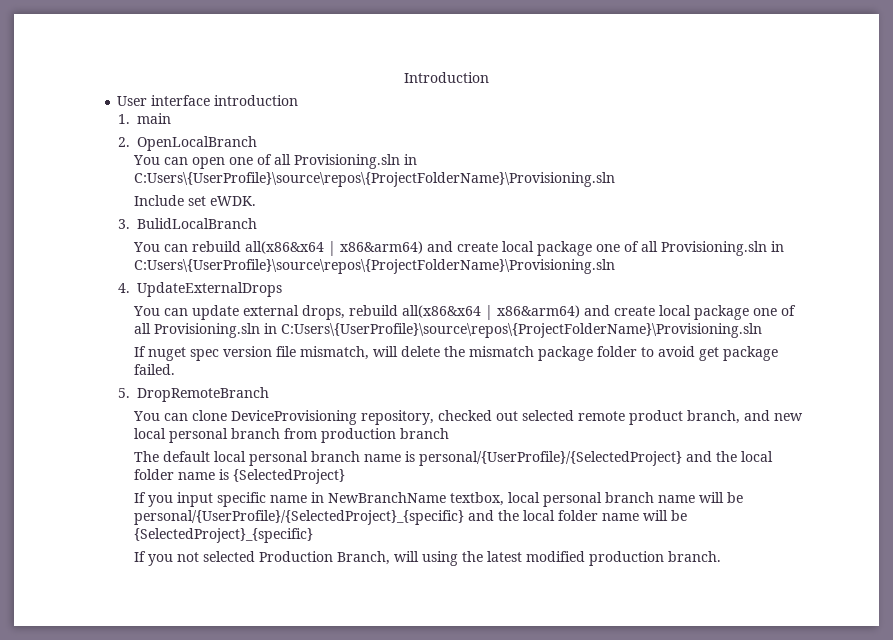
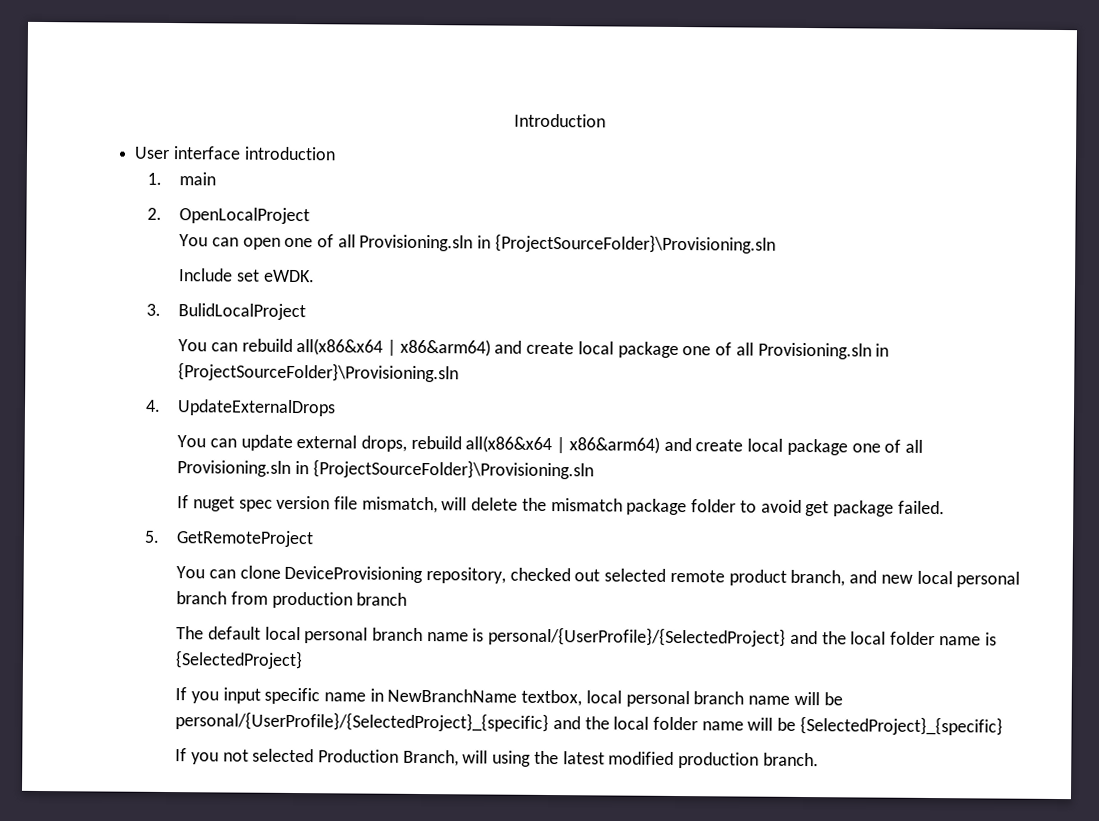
- 2. OpenLocalBranch
+ 2. OpenLocalProject
- You can open one of all Provisioning.sln in C:Users\{UserProfile}\source\repos\{ProjectFolderName}\Provisioning.sln
+ You can open one of all Provisioning.sln in {ProjectSourceFolder}\Provisioning.sln
- 3. BulidLocalBranch
+ 3. BulidLocalProject
- You can rebuild all(x86&x64 | x86&arm64) and create local package one of all Provisioning.sln in C:Users\{UserProfile}\source\repos\{ProjectFolderName}\Provisioning.sln
+ You can rebuild all(x86&x64 | x86&arm64) and create local package one of all Provisioning.sln in {ProjectSourceFolder}\Provisioning.sln
- You can update external drops, rebuild all(x86&x64 | x86&arm64) and create local package one of all Provisioning.sln in C:Users\{UserProfile}\source\repos\{ProjectFolderName}\Provisioning.sln
+ You can update external drops, rebuild all(x86&x64 | x86&arm64) and create local package one of all Provisioning.sln in {ProjectSourceFolder}\Provisioning.sln
- 5. DropRemoteBranch
+ 5. GetRemoteProject

